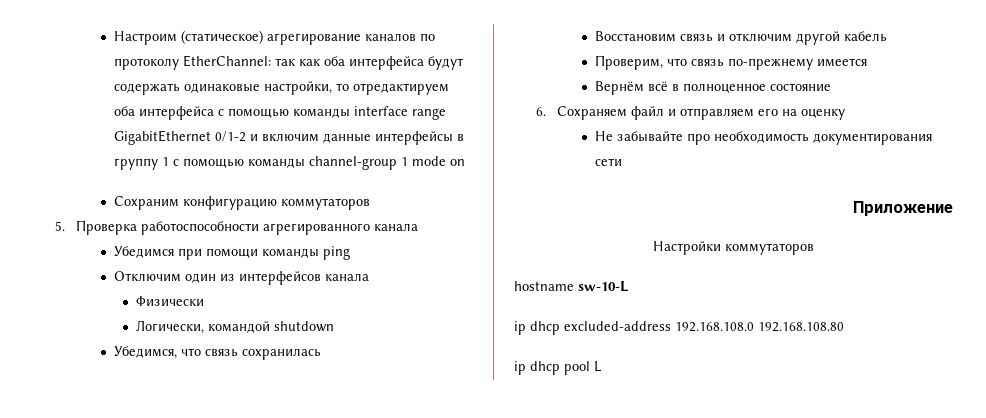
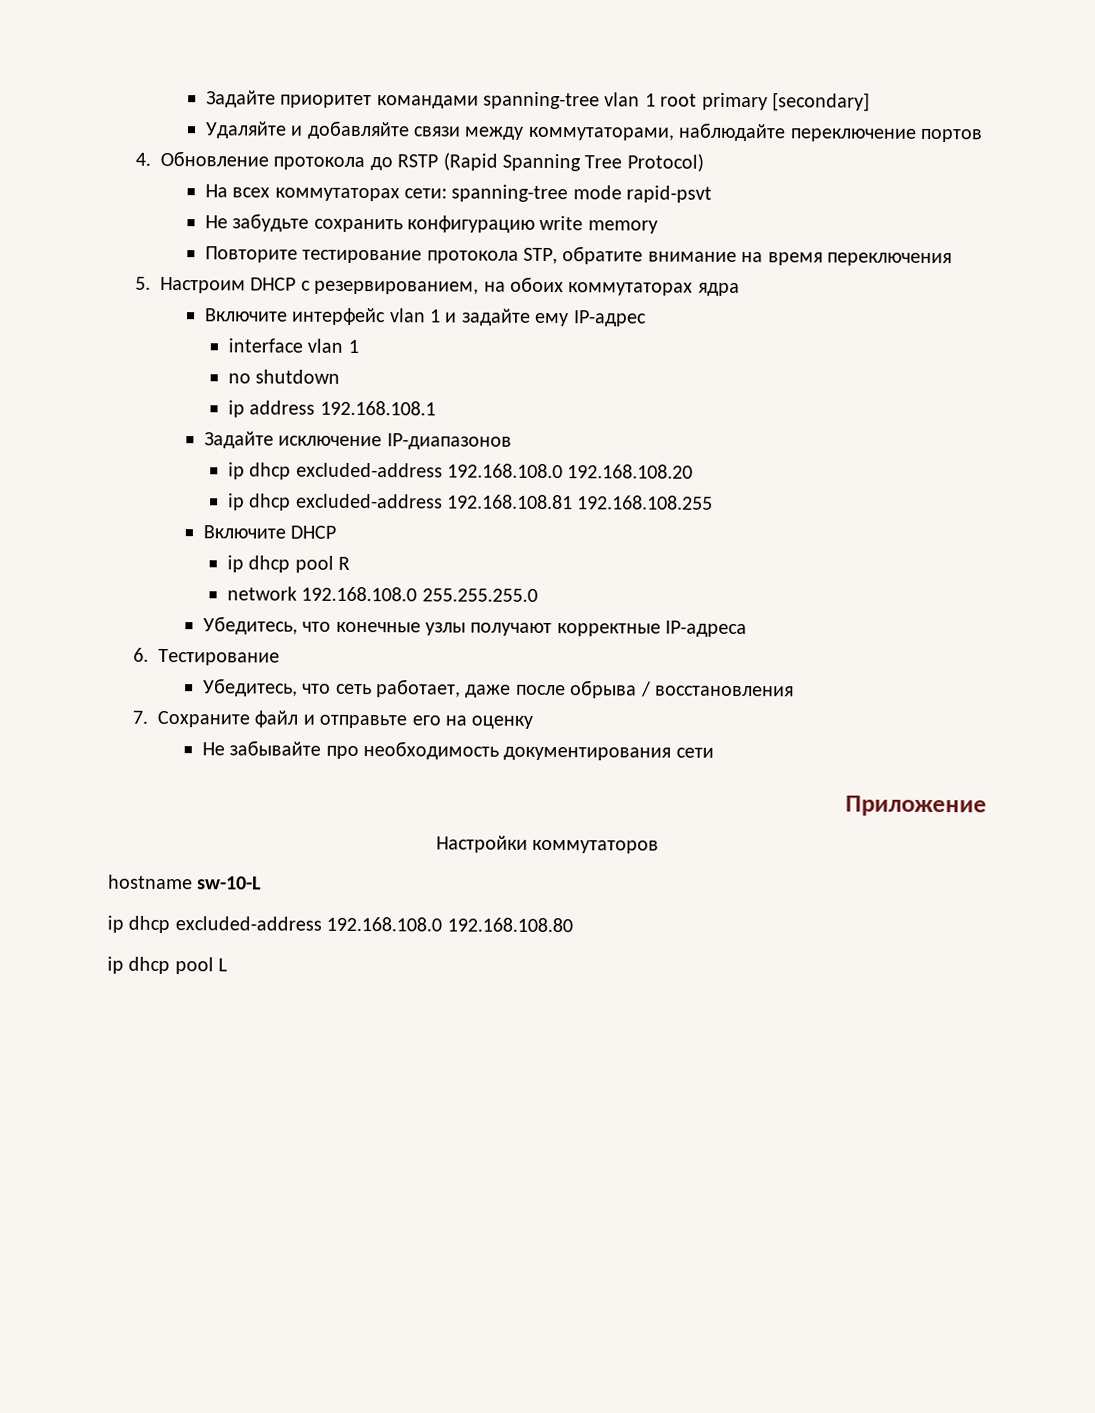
- Настроим (статическое) агрегирование каналов по протоколу EtherChannel: так как оба интерфейса будут содержать одинаковые настройки, то отредактируем оба интерфейса с помощью команды interface range GigabitEthernet 0/1-2 и включим данные интерфейсы в группу 1 с помощью команды channel-group 1 mode on
- Сохраним конфигурацию коммутаторов
- 5. Проверка работоспособности агрегированного канала
- Убедимся при помощи команды ping
- Отключим один из интерфейсов канала
- Физически
- Логически, командой shutdown
- Убедимся, что связь сохранилась
- Восстановим связь и отключим другой кабель
- Проверим, что связь по-прежнему имеется
- Вернём всё в полноценное состояние
- 6. Сохраняем файл и отправляем его на оценку
+ Задайте приоритет командами spanning-tree vlan 1 root primary [secondary]
+ Удаляйте и добавляйте связи между коммутаторами, наблюдайте переключение портов
+ 4. Обновление протокола до RSTP (Rapid Spanning Tree Protocol)
+ На всех коммутаторах сети: spanning-tree mode rapid-psvt
+ Не забудьте сохранить конфигурацию write memory
+ Повторите тестирование протокола STP, обратите внимание на время переключения
+ 5. Настроим DHCP с резервированием, на обоих коммутаторах ядра
+ Включите интерфейс vlan 1 и задайте ему IP-адрес
+ interface vlan 1
+ no shutdown
+ ip address 192.168.108.1
+ Задайте исключение IP-диапазонов
+ ip dhcp excluded-address 192.168.108.0 192.168.108.20
+ ip dhcp excluded-address 192.168.108.81 192.168.108.255
+ Включите DHCP
+ ip dhcp pool R
+ network 192.168.108.0 255.255.255.0
+ Убедитесь, что конечные узлы получают корректные IP-адреса
+ 6. Тестирование
+ Убедитесь, что сеть работает, даже после обрыва / восстановления
+ 7. Сохраните файл и отправьте его на оценку

